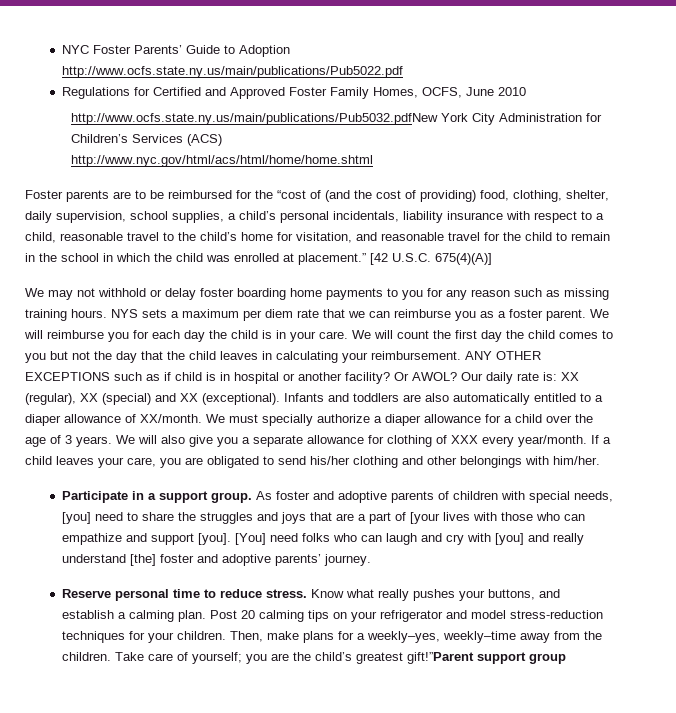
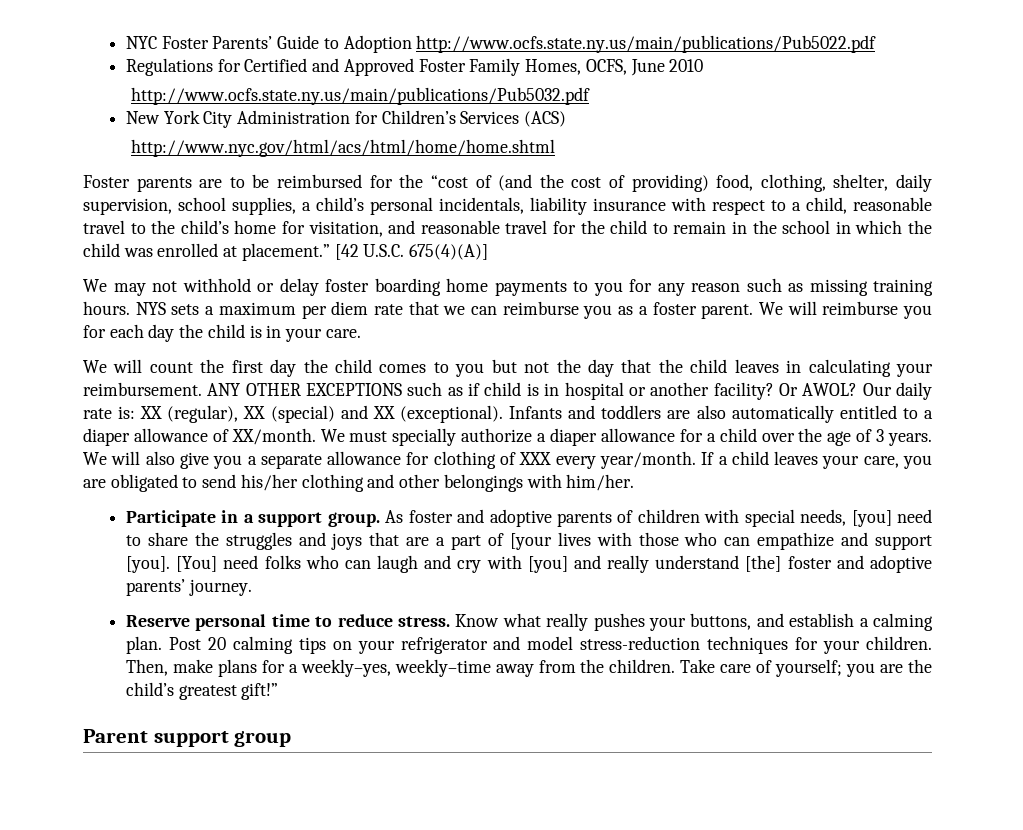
- http://www.ocfs.state.ny.us/main/publications/Pub5032.pdfNew York City Administration for Children’s Services (ACS)
+ http://www.ocfs.state.ny.us/main/publications/Pub5032.pdf
+ New York City Administration for Children’s Services (ACS)
- We will reimburse you for each day the child is in your care. We will count the first day the child comes to you but not the day that the child leaves in calculating your reimbursement.
+ We will reimburse you for each day the child is in your care.
+ We will count the first day the child comes to you but not the day that the child leaves in calculating your reimbursement.
- Take care of yourself; you are the child’s greatest gift!”Parent support group
+ Take care of yourself; you are the child’s greatest gift!”
+ Parent support group

